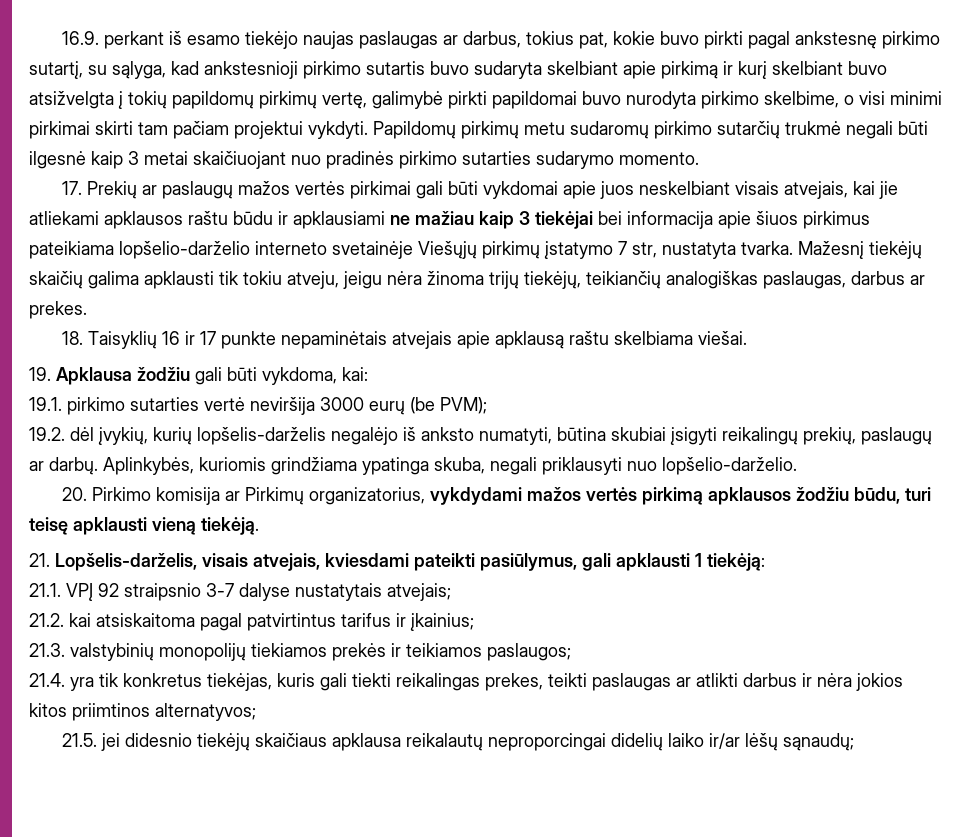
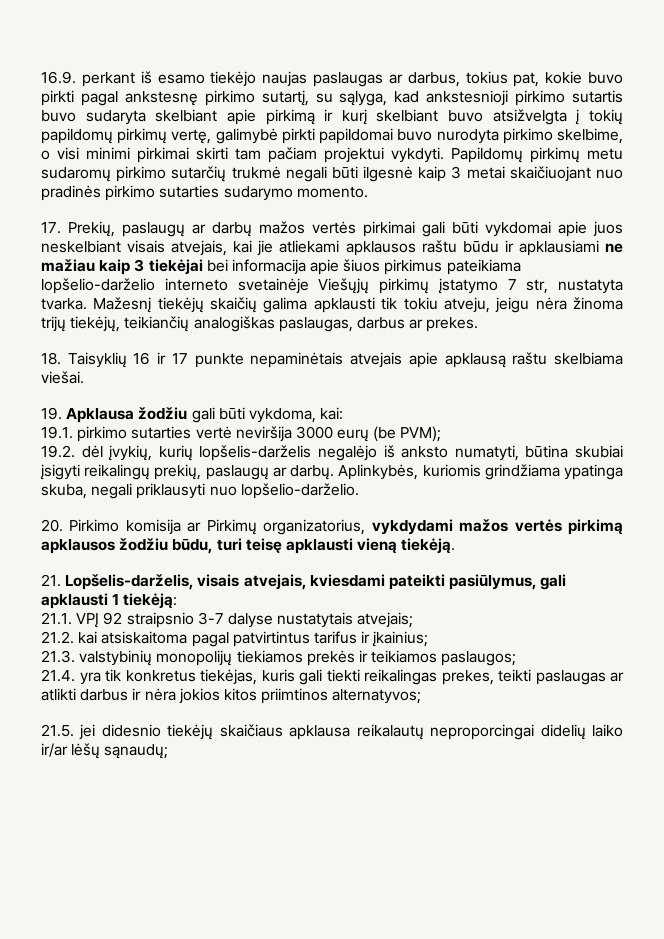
- 17. Prekių ar paslaugų mažos vertės pirkimai gali būti vykdomai apie juos neskelbiant visais atvejais, kai jie atliekami apklausos raštu būdu ir apklausiami ne mažiau kaip 3 tiekėjai bei informacija apie šiuos pirkimus pateikiama lopšelio-darželio interneto svetainėje Viešųjų pirkimų įstatymo 7 str, nustatyta tvarka.
+ 17. Prekių, paslaugų ar darbų mažos vertės pirkimai gali būti vykdomai apie juos neskelbiant visais atvejais, kai jie atliekami apklausos raštu būdu ir apklausiami ne mažiau kaip 3 tiekėjai bei informacija apie šiuos pirkimus pateikiama lopšelio-darželio interneto svetainėje Viešųjų pirkimų įstatymo 7 str, nustatyta tvarka.

